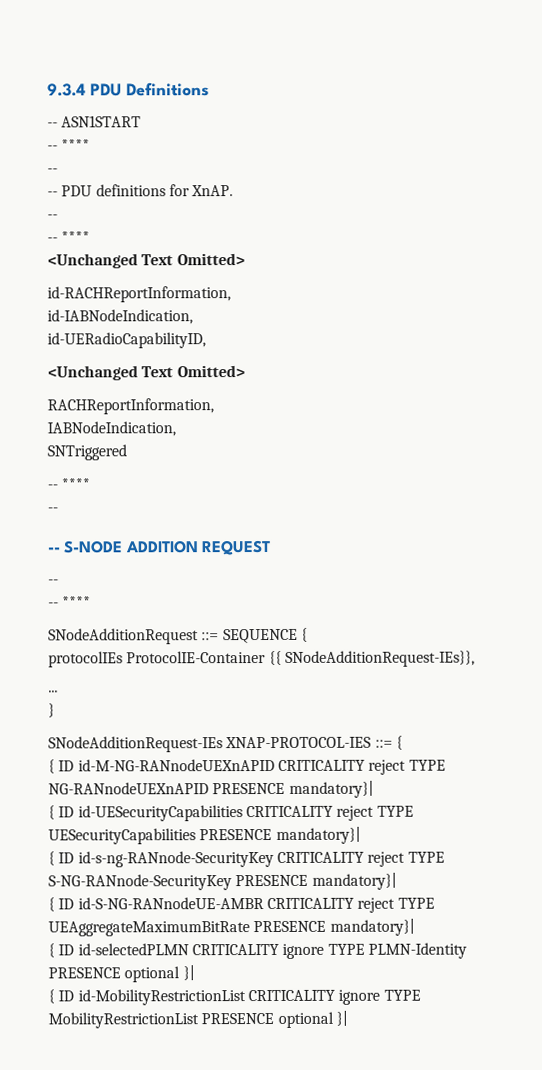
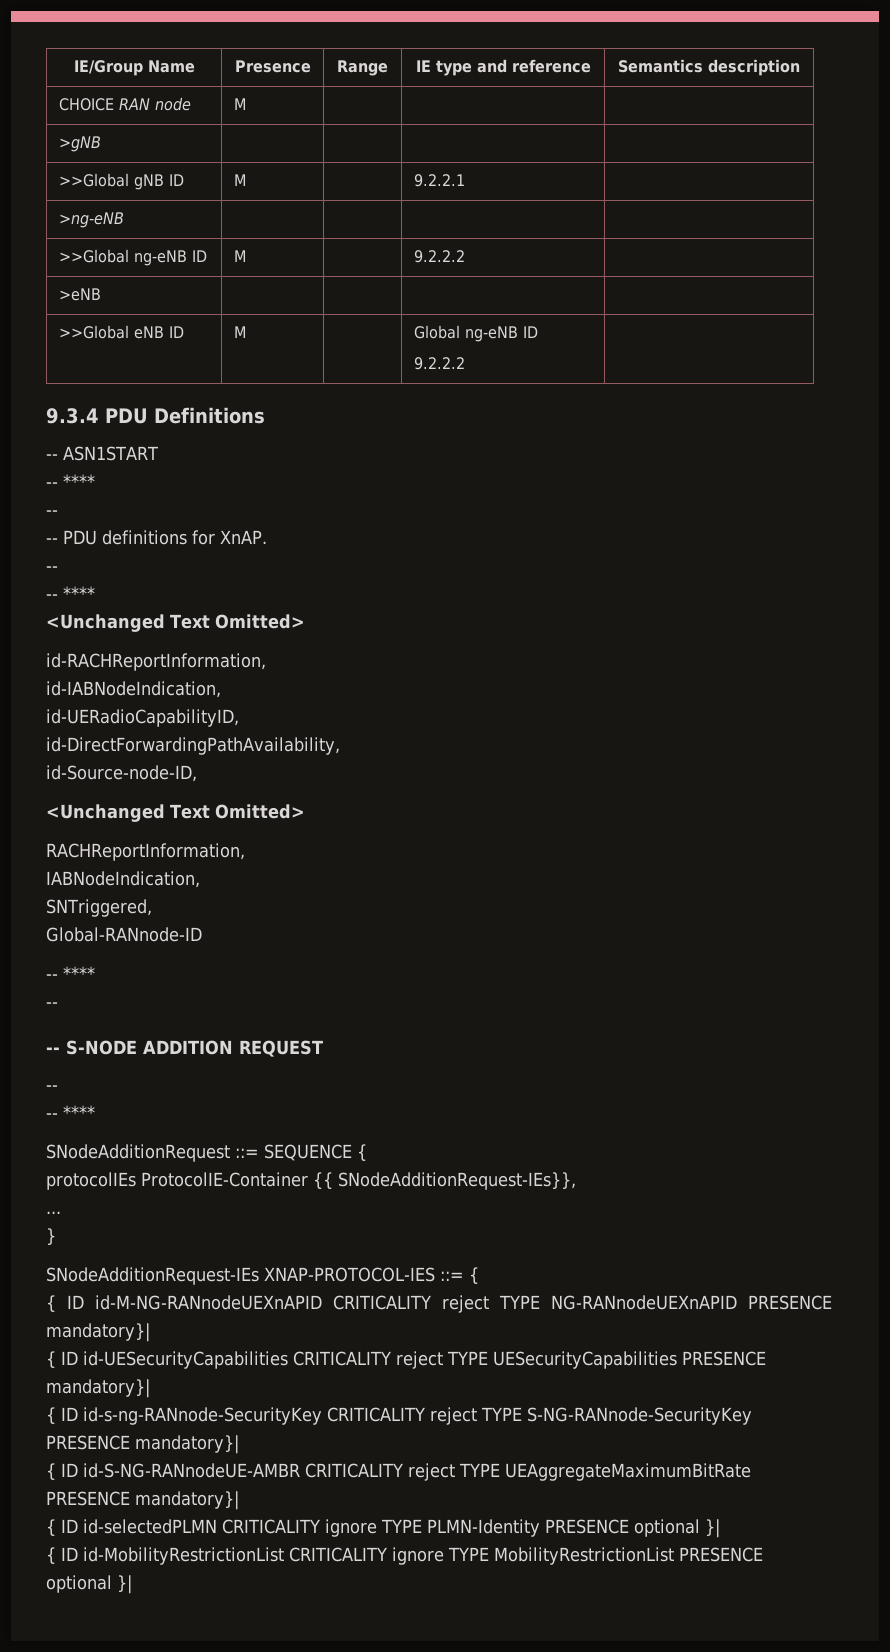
+ IE/Group Name | Presence | Range | IE type and reference | Semantics description
+ CHOICE RAN node | M | | |
+ >gNB | | | |
+ >>Global gNB ID | M | | 9.2.2.1 |
+ >ng-eNB | | | |
+ >>Global ng-eNB ID | M | | 9.2.2.2 |
+ >eNB | | | |
+ >>Global eNB ID | M | | Global ng-eNB ID
+ 9.2.2.2 |
+ id-DirectForwardingPathAvailability,
+ id-Source-node-ID,
- SNTriggered
+ SNTriggered,
+ Global-RANnode-ID

